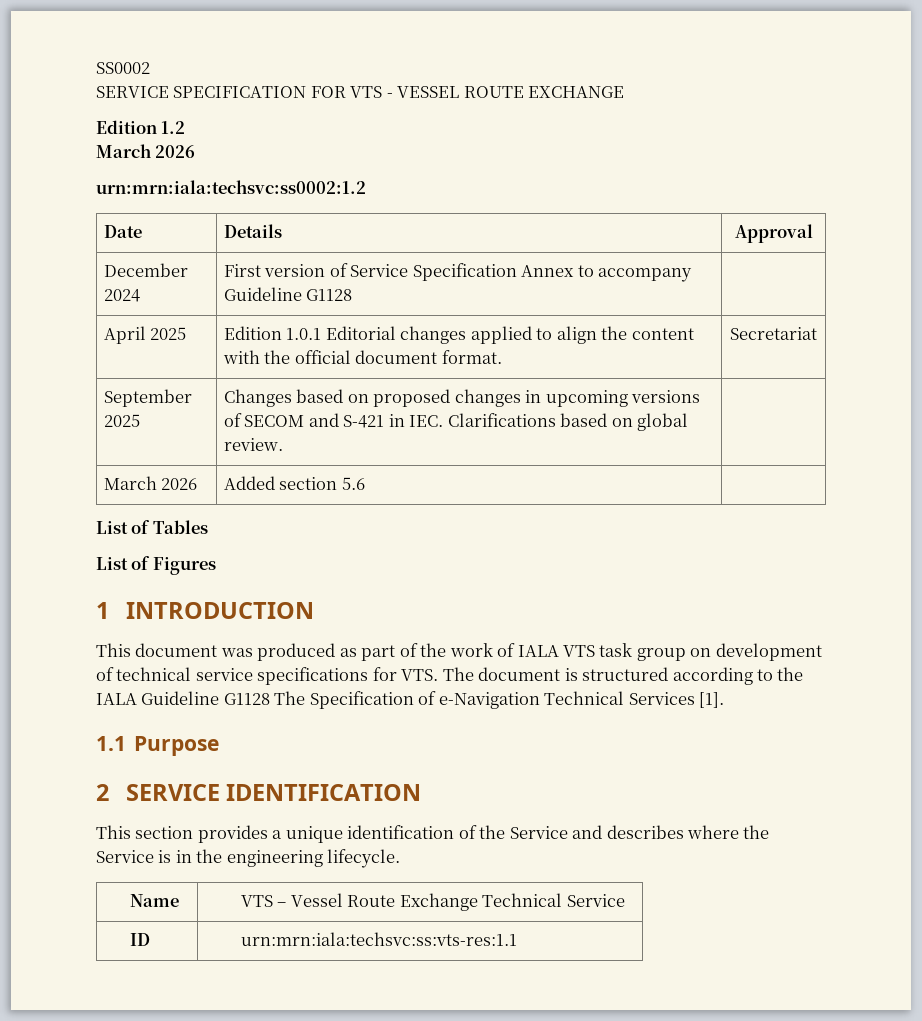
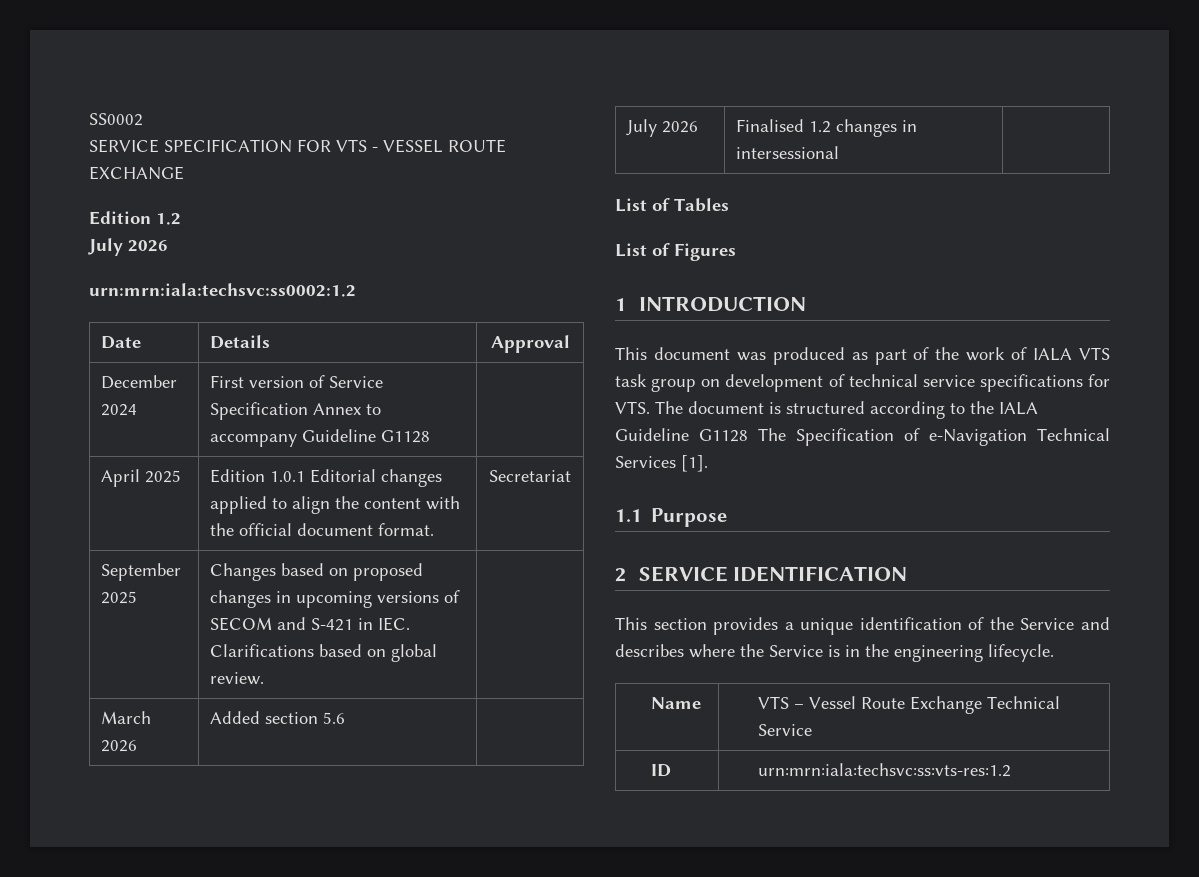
  Edition 1.2
- March 2026
+ July 2026
+ July 2026 | Finalised 1.2 changes in intersessional |
- ID | urn:mrn:iala:techsvc:ss:vts-res:1.1
+ ID | urn:mrn:iala:techsvc:ss:vts-res:1.2

